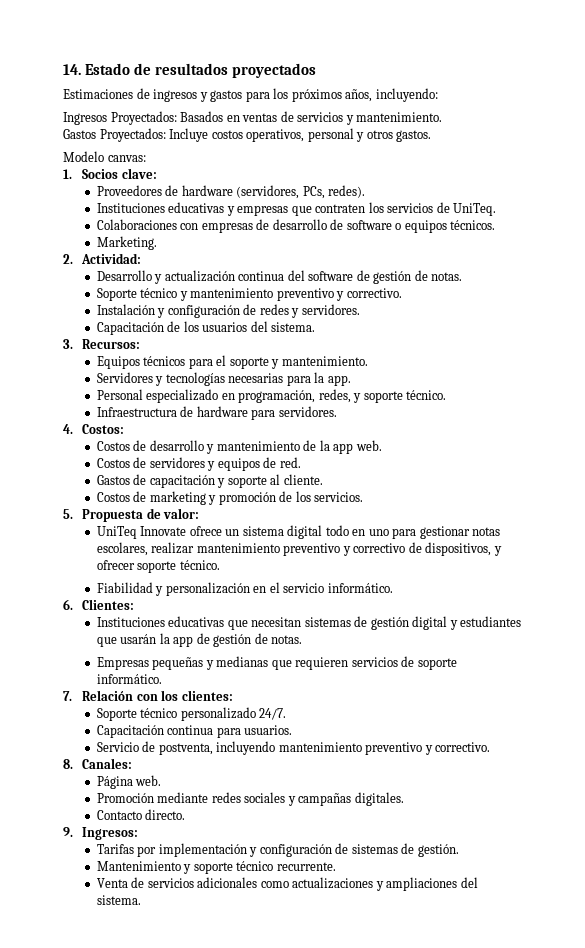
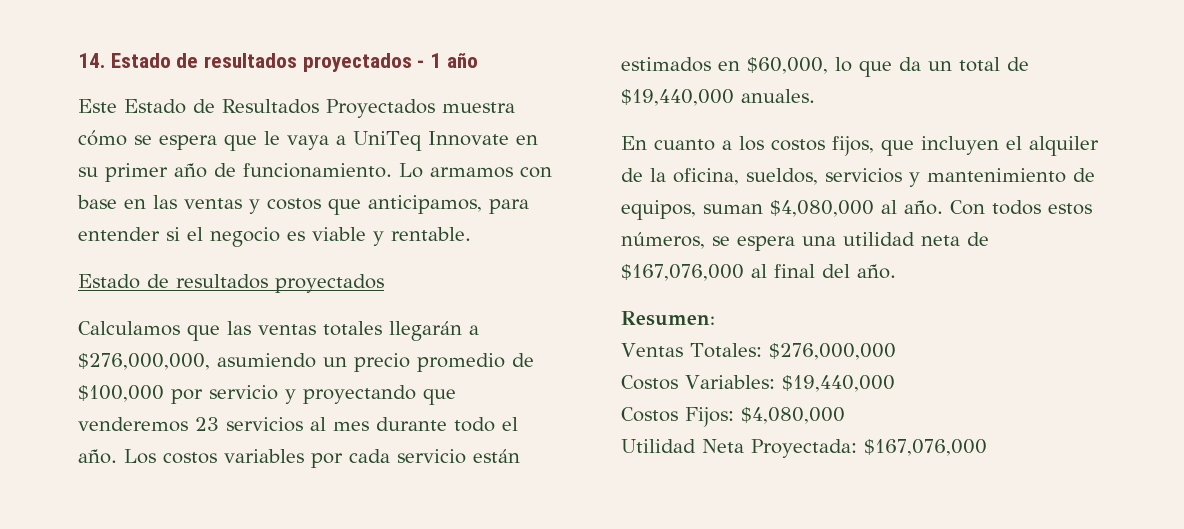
- 14. Estado de resultados proyectados
- Estimaciones de ingresos y gastos para los próximos años, incluyendo:
- Ingresos Proyectados: Basados en ventas de servicios y mantenimiento.
- Gastos Proyectados: Incluye costos operativos, personal y otros gastos.
- Modelo canvas:
- 1. Socios clave:
- Proveedores de hardware (servidores, PCs, redes).
- Instituciones educativas y empresas que contraten los servicios de UniTeq.
- Colaboraciones con empresas de desarrollo de software o equipos técnicos.
- Marketing.
- 2. Actividad:
- Desarrollo y actualización continua del software de gestión de notas.
- Soporte técnico y mantenimiento preventivo y correctivo.
- Instalación y configuración de redes y servidores.
- Capacitación de los usuarios del sistema.
- 3. Recursos:
- Equipos técnicos para el soporte y mantenimiento.
- Servidores y tecnologías necesarias para la app.
- Personal especializado en programación, redes, y soporte técnico.
- Infraestructura de hardware para servidores.
- 4. Costos:
- Costos de desarrollo y mantenimiento de la app web.
- Costos de servidores y equipos de red.
- Gastos de capacitación y soporte al cliente.
- Costos de marketing y promoción de los servicios.
- 5. Propuesta de valor:
- UniTeq Innovate ofrece un sistema digital todo en uno para gestionar notas escolares, realizar mantenimiento preventivo y correctivo de dispositivos, y ofrecer soporte técnico.
- Fiabilidad y personalización en el servicio informático.
- 6. Clientes:
- Instituciones educativas que necesitan sistemas de gestión digital y estudiantes que usarán la app de gestión de notas.
- Empresas pequeñas y medianas que requieren servicios de soporte informático.
- 7. Relación con los clientes:
- Soporte técnico personalizado 24/7.
- Capacitación continua para usuarios.
- Servicio de postventa, incluyendo mantenimiento preventivo y correctivo.
- 8. Canales:
- Página web.
- Promoción mediante redes sociales y campañas digitales.
- Contacto directo.
- 9. Ingresos:
- Tarifas por implementación y configuración de sistemas de gestión.
- Mantenimiento y soporte técnico recurrente.
- Venta de servicios adicionales como actualizaciones y ampliaciones del sistema.
+ 14. Estado de resultados proyectados - 1 año
+ Este Estado de Resultados Proyectados muestra cómo se espera que le vaya a UniTeq Innovate en su primer año de funcionamiento. Lo armamos con base en las ventas y costos que anticipamos, para entender si el negocio es viable y rentable.
+ Estado de resultados proyectados
+ Calculamos que las ventas totales llegarán a $276,000,000, asumiendo un precio promedio de $100,000 por servicio y proyectando que venderemos 23 servicios al mes durante todo el año. Los costos variables por cada servicio están estimados en $60,000, lo que da un total de $19,440,000 anuales.
+ En cuanto a los costos fijos, que incluyen el alquiler de la oficina, sueldos, servicios y mantenimiento de equipos, suman $4,080,000 al año. Con todos estos números, se espera una utilidad neta de $167,076,000 al final del año.
+ Resumen:
+ Ventas Totales: $276,000,000
+ Costos Variables: $19,440,000
+ Costos Fijos: $4,080,000
+ Utilidad Neta Proyectada: $167,076,000

